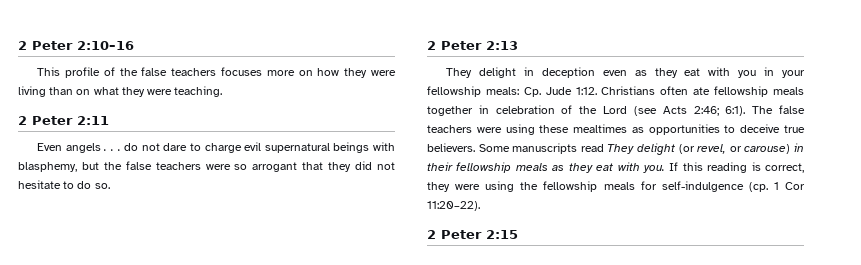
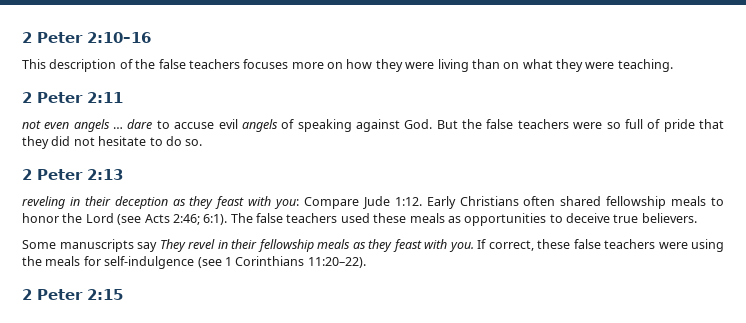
- This profile of the false teachers focuses more on how they were living than on what they were teaching.
+ This description of the false teachers focuses more on how they were living than on what they were teaching.
- Even angels . . . do not dare to charge evil supernatural beings with blasphemy, but the false teachers were so arrogant that they did not hesitate to do so.
+ not even angels … dare to accuse evil angels of speaking against God. But the false teachers were so full of pride that they did not hesitate to do so.
- They delight in deception even as they eat with you in your fellowship meals: Cp. Jude 1:12.
+ reveling in their deception as they feast with you: Compare Jude 1:12.
- Christians often ate fellowship meals together in celebration of the Lord (see Acts 2:46; 6:1).
+ Early Christians often shared fellowship meals to honor the Lord (see Acts 2:46; 6:1).
- The false teachers were using these mealtimes as opportunities to deceive true believers. Some manuscripts read They delight (or revel, or carouse) in their fellowship meals as they eat with you.
+ The false teachers used these meals as opportunities to deceive true believers.
+ Some manuscripts say They revel in their fellowship meals as they feast with you.
- If this reading is correct, they were using the fellowship meals for self-indulgence (cp. 1 Cor 11:20–22).
+ If correct, these false teachers were using the meals for self-indulgence (see 1 Corinthians 11:20–22).

